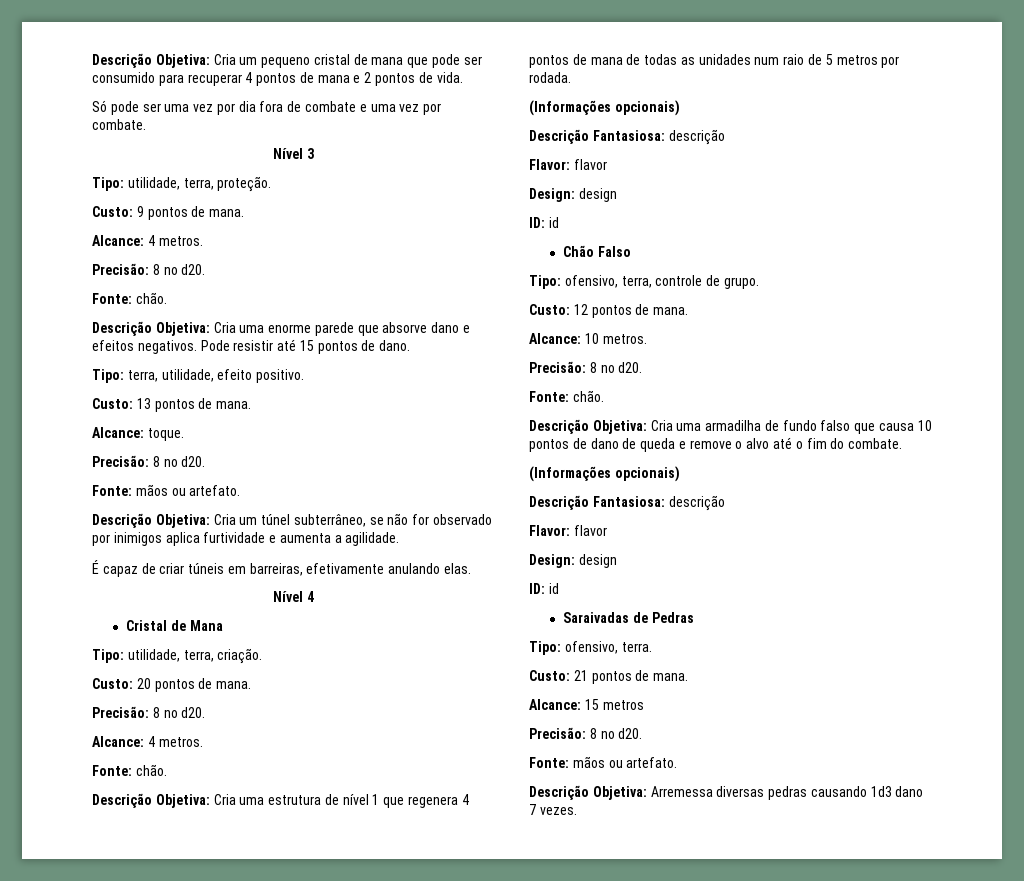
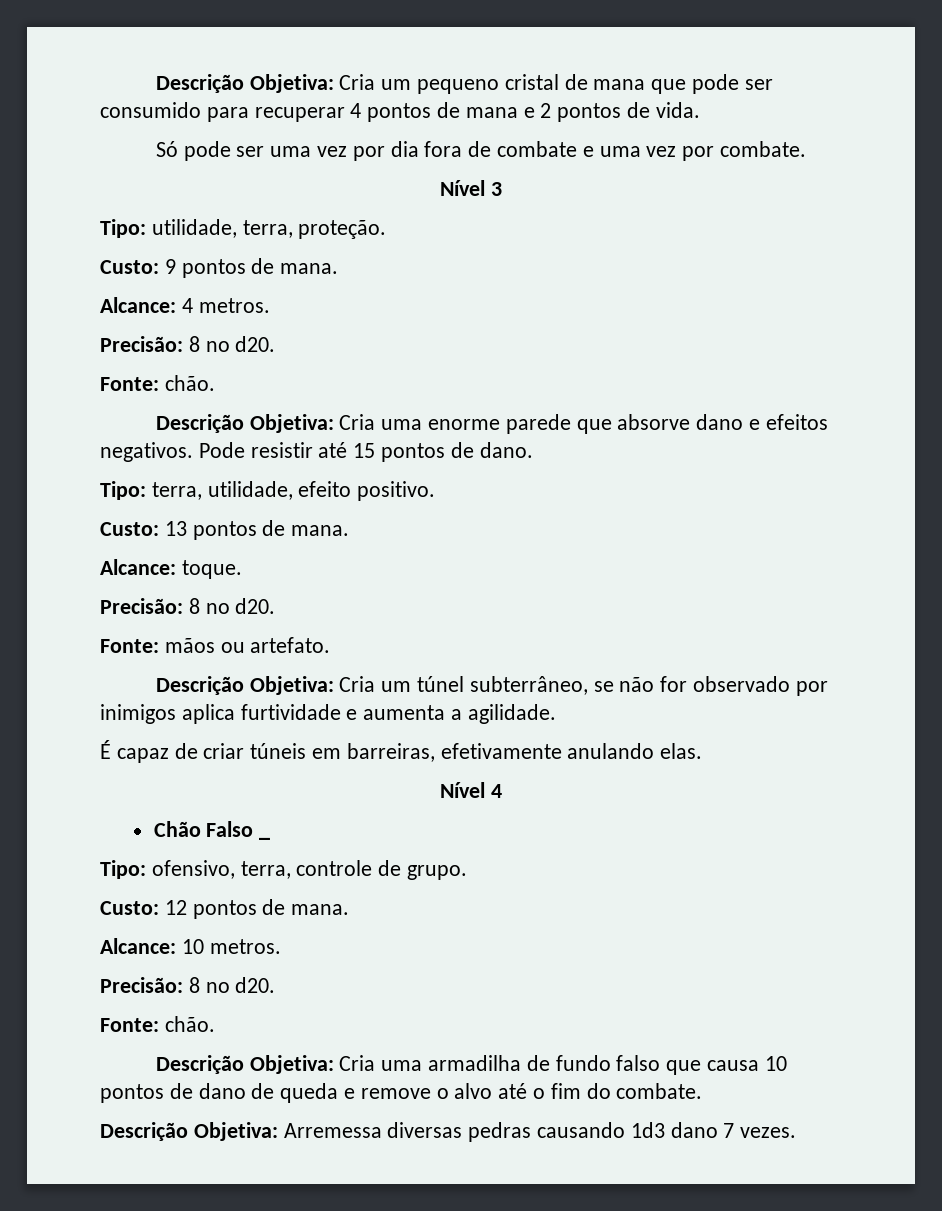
- Cristal de Mana
- Tipo: utilidade, terra, criação.
- Custo: 20 pontos de mana.
- Precisão: 8 no d20.
- Alcance: 4 metros.
- Fonte: chão.
- Descrição Objetiva: Cria uma estrutura de nível 1 que regenera 4 pontos de mana de todas as unidades num raio de 5 metros por rodada.
- (Informações opcionais)
- Descrição Fantasiosa: descrição
- Flavor: flavor
- Design: design
- ID: id
- Chão Falso
+ Chão Falso _
  Descrição Objetiva: Cria uma armadilha de fundo falso que causa 10 pontos de dano de queda e remove o alvo até o fim do combate.
- (Informações opcionais)
- Descrição Fantasiosa: descrição
- Flavor: flavor
- Design: design
- ID: id
- Saraivadas de Pedras
- Tipo: ofensivo, terra.
- Custo: 21 pontos de mana.
- Alcance: 15 metros
- Precisão: 8 no d20.
- Fonte: mãos ou artefato.

